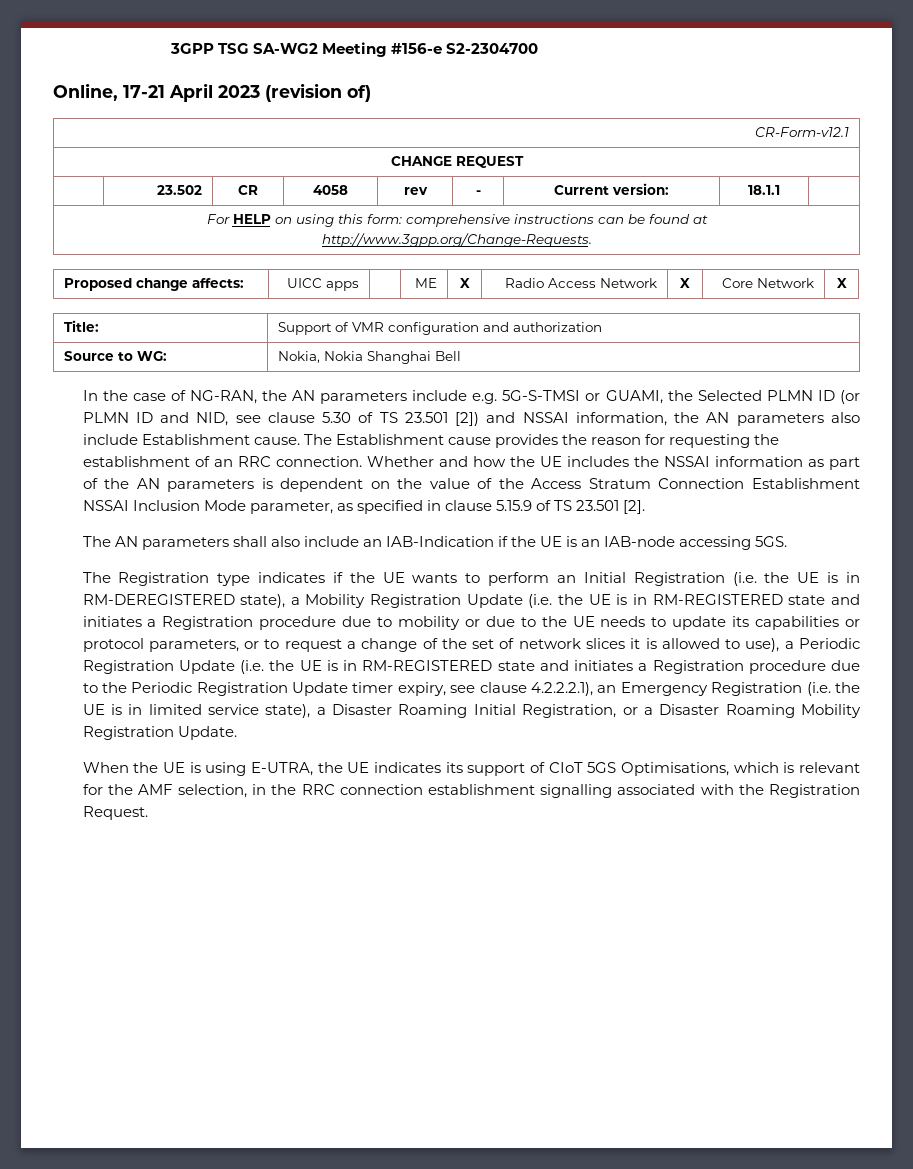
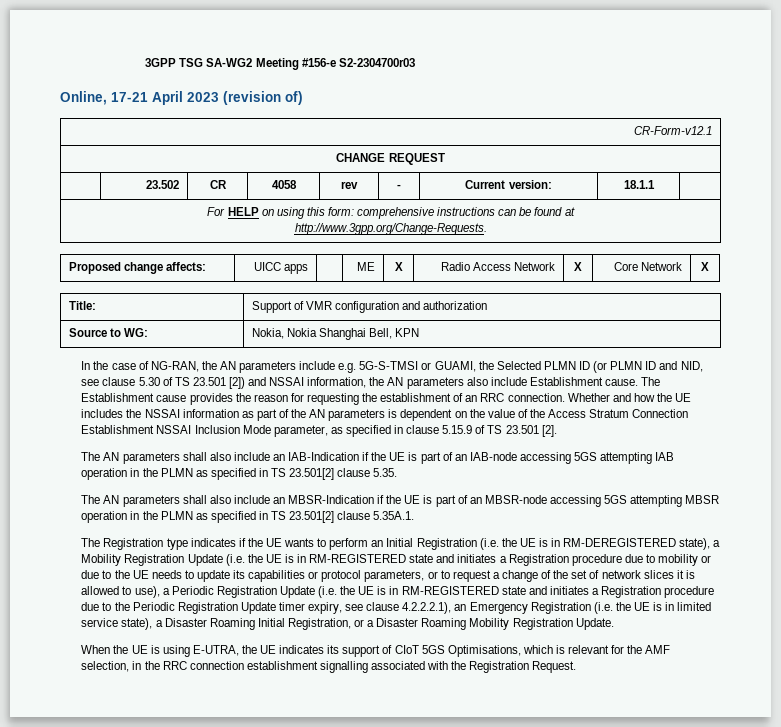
- 3GPP TSG SA-WG2 Meeting #156-e S2-2304700
+ 3GPP TSG SA-WG2 Meeting #156-e S2-2304700r03
- Source to WG: | Nokia, Nokia Shanghai Bell
+ Source to WG: | Nokia, Nokia Shanghai Bell, KPN
- The AN parameters shall also include an IAB-Indication if the UE is an IAB-node accessing 5GS.
+ The AN parameters shall also include an IAB-Indication if the UE is part of an IAB-node accessing 5GS attempting IAB operation in the PLMN as specified in TS 23.501[2] clause 5.35.
+ The AN parameters shall also include an MBSR-Indication if the UE is part of an MBSR-node accessing 5GS attempting MBSR operation in the PLMN as specified in TS 23.501[2] clause 5.35A.1.

